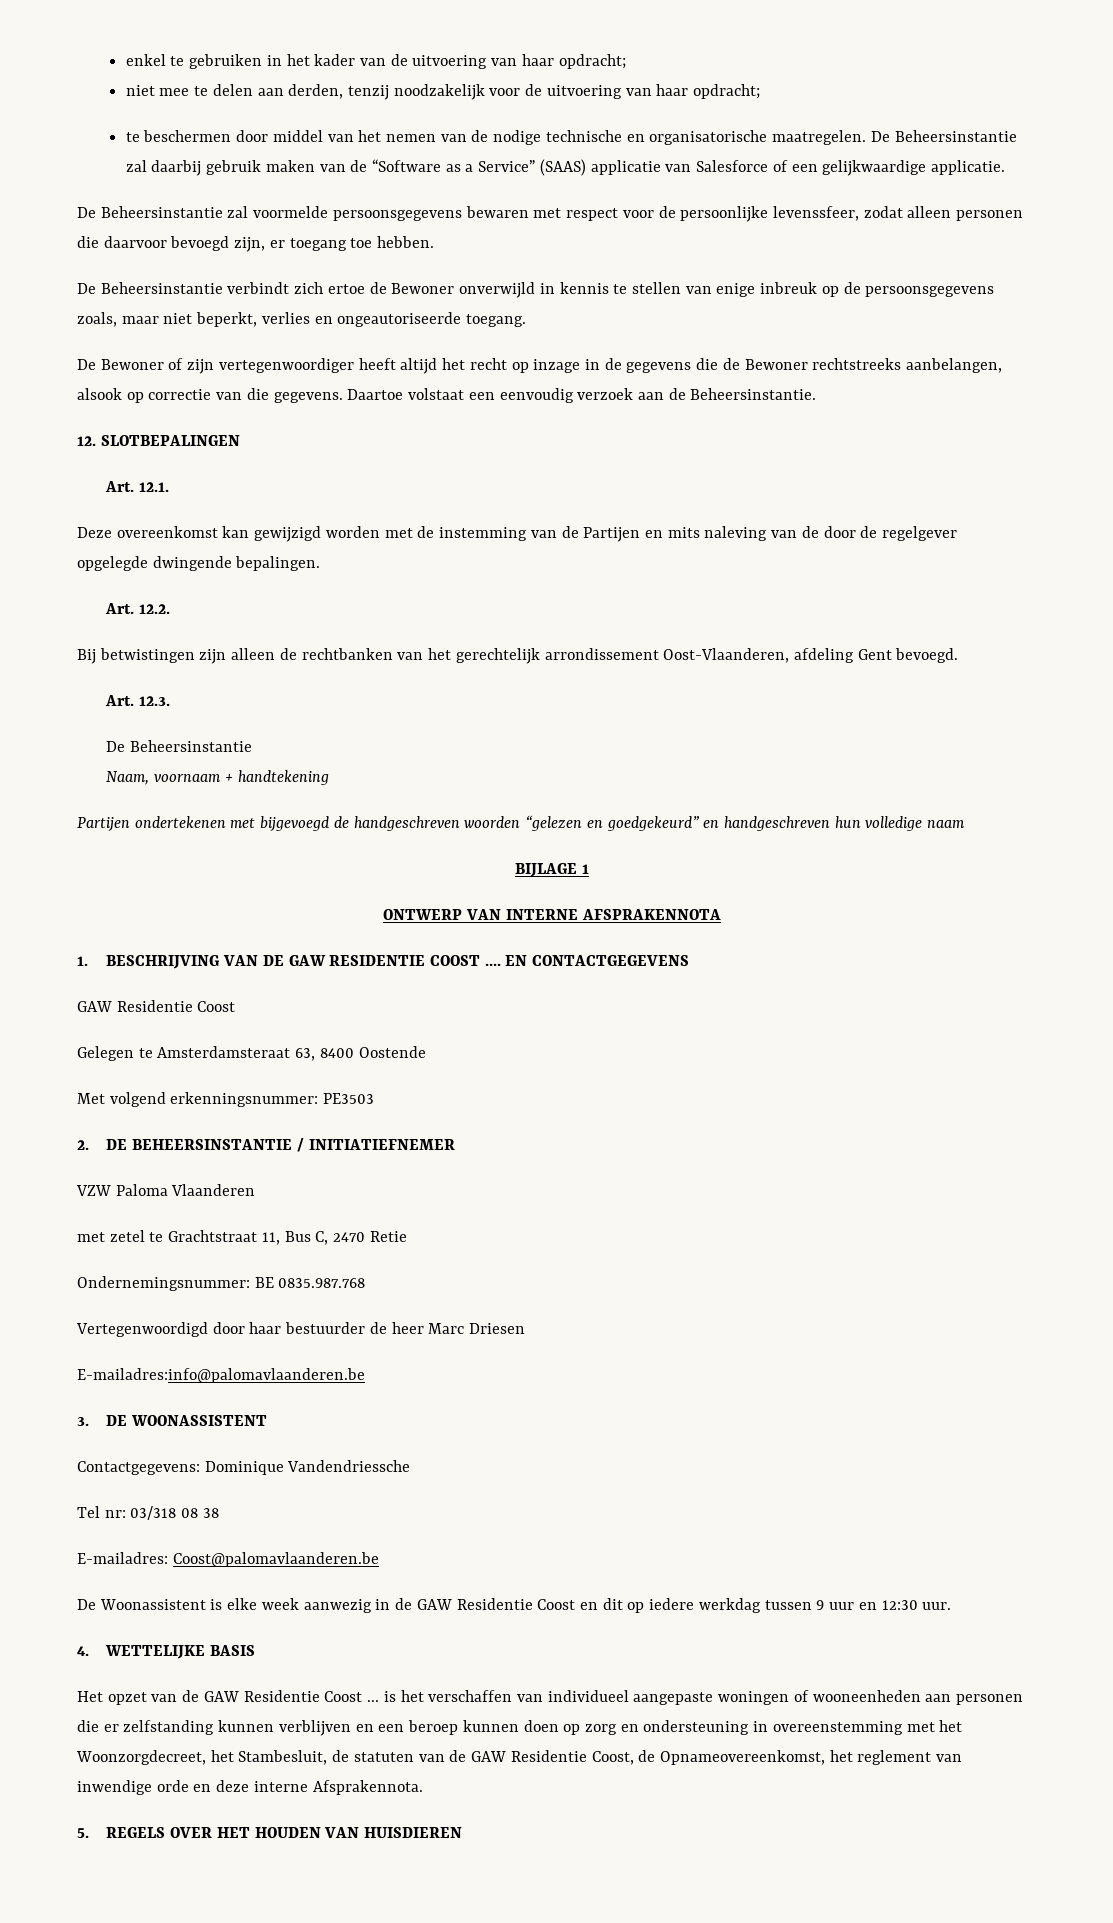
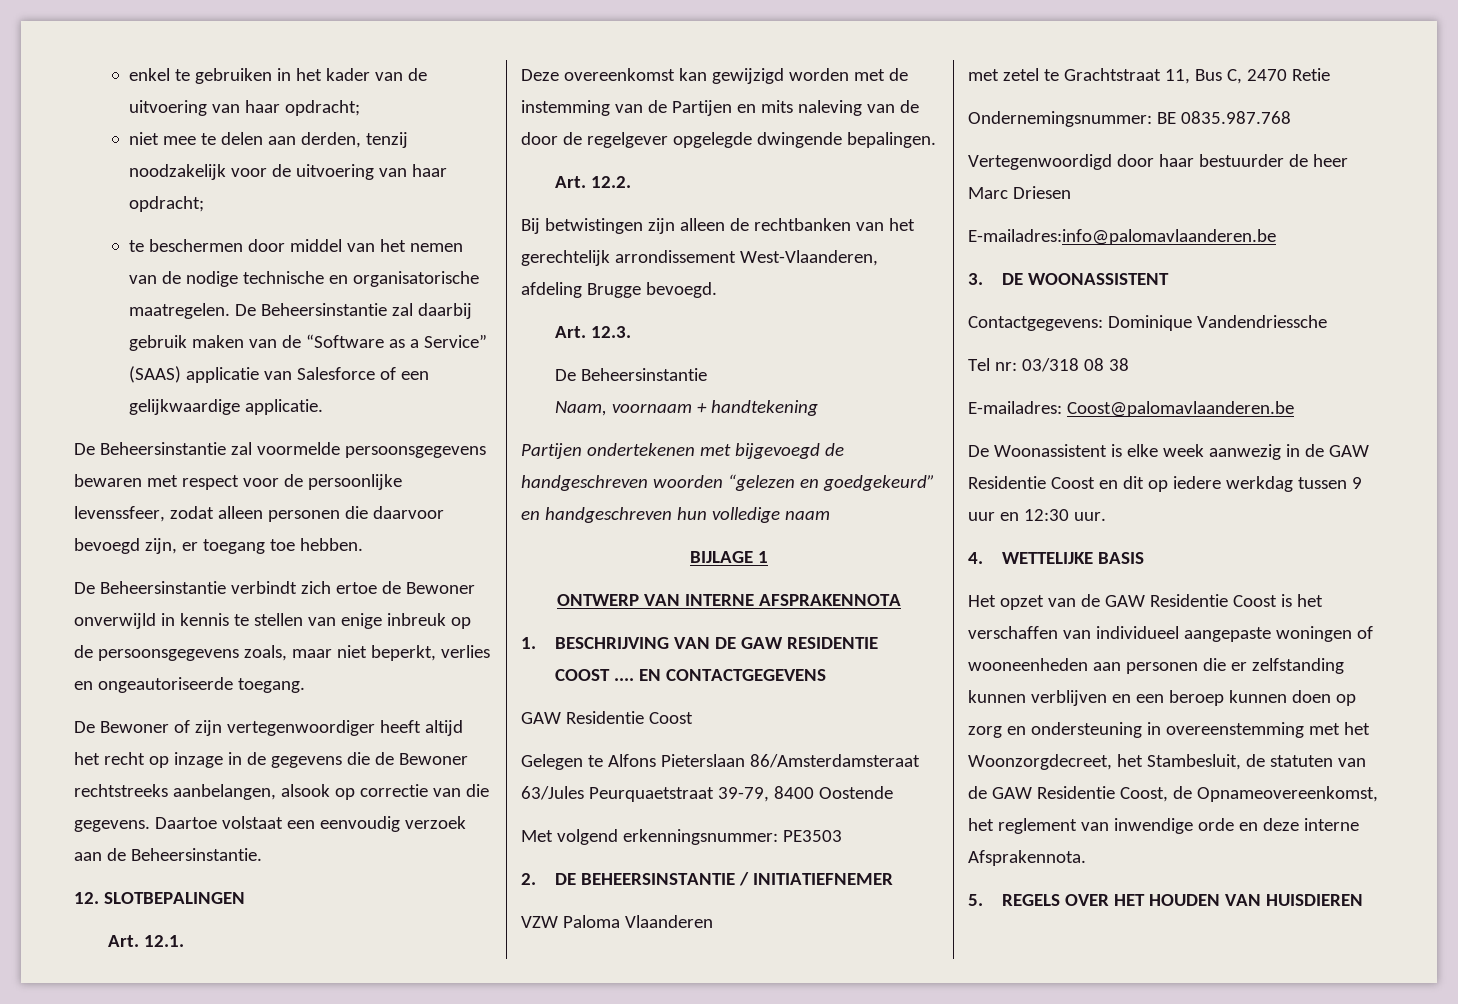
- Bij betwistingen zijn alleen de rechtbanken van het gerechtelijk arrondissement Oost-Vlaanderen, afdeling Gent bevoegd.
+ Bij betwistingen zijn alleen de rechtbanken van het gerechtelijk arrondissement West-Vlaanderen, afdeling Brugge bevoegd.
- Gelegen te Amsterdamsteraat 63, 8400 Oostende
+ Gelegen te Alfons Pieterslaan 86/Amsterdamsteraat 63/Jules Peurquaetstraat 39-79, 8400 Oostende
- Het opzet van de GAW Residentie Coost ... is het verschaffen van individueel aangepaste woningen of wooneenheden aan personen die er zelfstanding kunnen verblijven en een beroep kunnen doen op zorg en ondersteuning in overeenstemming met het Woonzorgdecreet, het Stambesluit, de statuten van de GAW Residentie Coost, de Opnameovereenkomst, het reglement van inwendige orde en deze interne Afsprakennota.
+ Het opzet van de GAW Residentie Coost is het verschaffen van individueel aangepaste woningen of wooneenheden aan personen die er zelfstanding kunnen verblijven en een beroep kunnen doen op zorg en ondersteuning in overeenstemming met het Woonzorgdecreet, het Stambesluit, de statuten van de GAW Residentie Coost, de Opnameovereenkomst, het reglement van inwendige orde en deze interne Afsprakennota.

